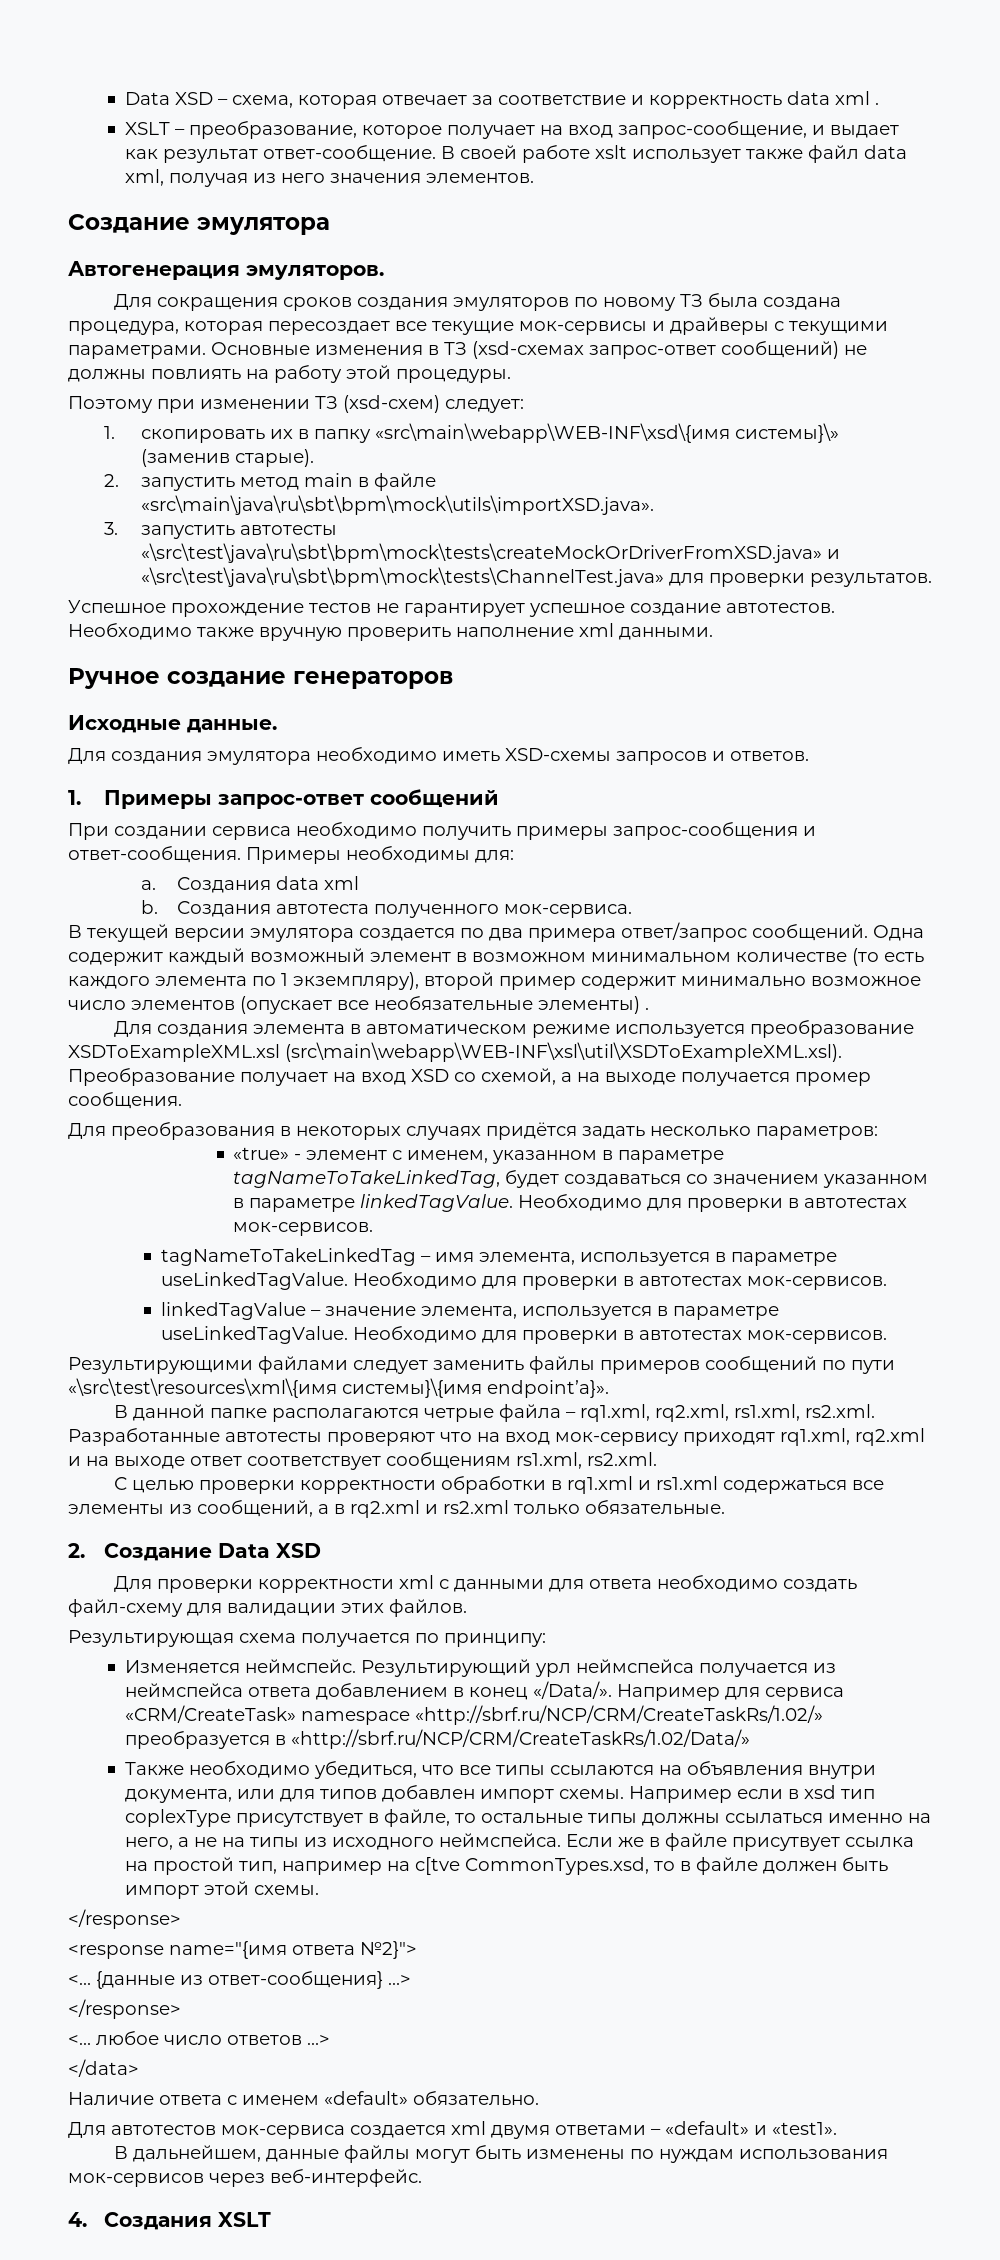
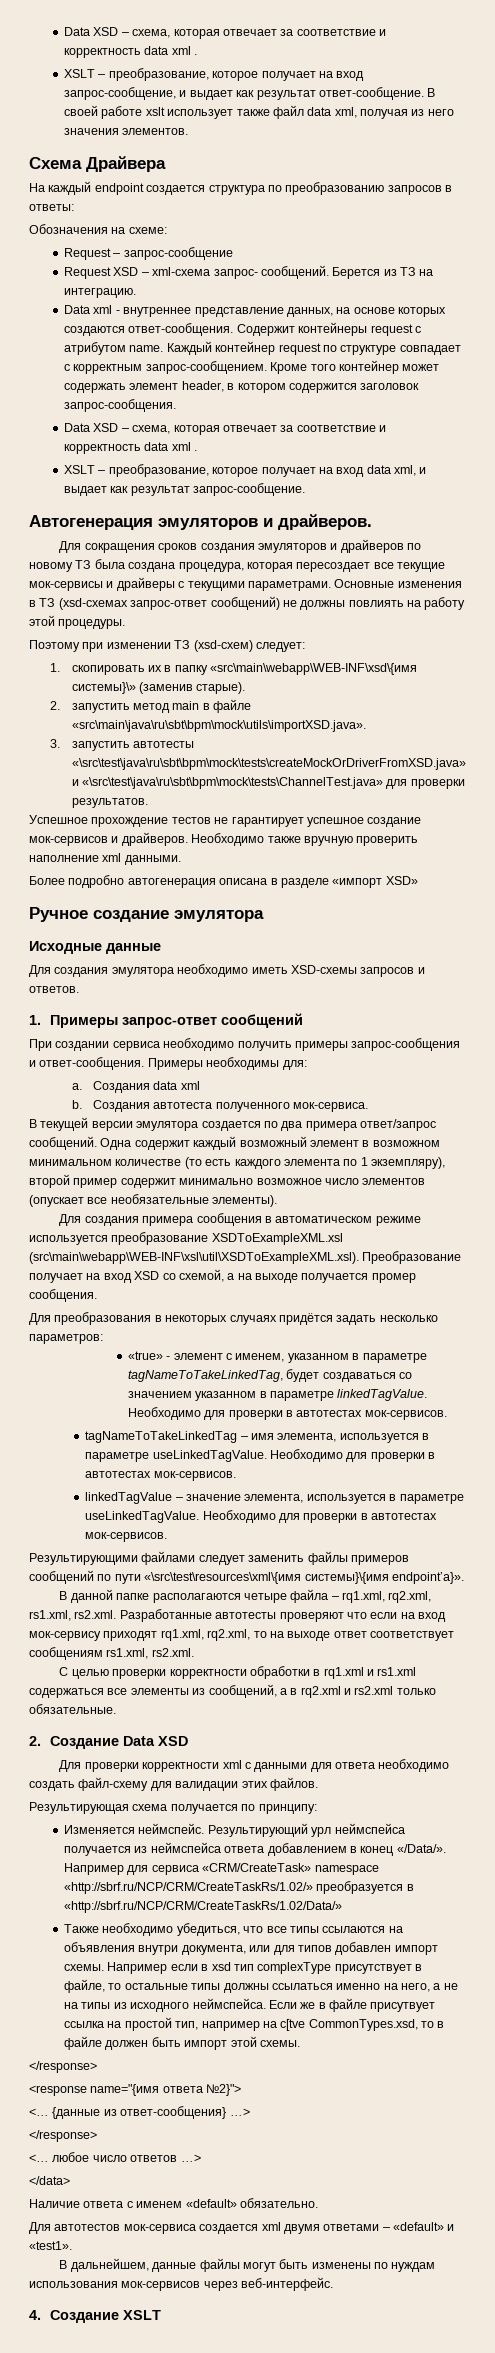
- Создание эмулятора
- Автогенерация эмуляторов.
+ Схема Драйвера
+ На каждый endpoint создается структура по преобразованию запросов в ответы:
+ Обозначения на схеме:
+ Request – запрос-сообщение
+ Request XSD – xml-схема запрос- сообщений. Берется из ТЗ на интеграцию.
+ Data xml - внутреннее представление данных, на основе которых создаются ответ-сообщения. Содержит контейнеры request c атрибутом name. Каждый контейнер request по структуре совпадает с корректным запрос-сообщением. Кроме того контейнер может содержать элемент header, в котором содержится заголовок запрос-сообщения.
+ Data XSD – схема, которая отвечает за соответствие и корректность data xml .
+ XSLT – преобразование, которое получает на вход data xml, и выдает как результат запрос-сообщение.
+ Автогенерация эмуляторов и драйверов.
- Для сокращения сроков создания эмуляторов по новому ТЗ была создана процедура, которая пересоздает все текущие мок-сервисы и драйверы с текущими параметрами.
+ Для сокращения сроков создания эмуляторов и драйверов по новому ТЗ была создана процедура, которая пересоздает все текущие мок-сервисы и драйверы с текущими параметрами.
- Успешное прохождение тестов не гарантирует успешное создание автотестов.
+ Успешное прохождение тестов не гарантирует успешное создание мок-сервисов и драйверов.
+ Более подробно автогенерация описана в разделе «импорт XSD»
- Ручное создание генераторов
+ Ручное создание эмулятора
- Исходные данные.
+ Исходные данные
- Одна содержит каждый возможный элемент в возможном минимальном количестве (то есть каждого элемента по 1 экземпляру), второй пример содержит минимально возможное число элементов (опускает все необязательные элементы) .
- Для создания элемента в автоматическом режиме используется преобразование XSDToExampleXML.xsl (src\main\webapp\WEB-INF\xsl\util\XSDToExampleXML.xsl). Преобразование получает на вход XSD со схемой, а на выходе получается промер сообщения.
+ Одна содержит каждый возможный элемент в возможном минимальном количестве (то есть каждого элемента по 1 экземпляру), второй пример содержит минимально возможное число элементов (опускает все необязательные элементы).
+ Для создания примера сообщения в автоматическом режиме используется преобразование XSDToExampleXML.xsl (src\main\webapp\WEB-INF\xsl\util\XSDToExampleXML.xsl). Преобразование получает на вход XSD со схемой, а на выходе получается промер сообщения.
- В данной папке располагаются четрые файла – rq1.xml, rq2.xml, rs1.xml, rs2.xml. Разработанные автотесты проверяют что на вход мок-сервису приходят rq1.xml, rq2.xml и на выходе ответ соответствует сообщениям rs1.xml, rs2.xml.
+ В данной папке располагаются четыре файла – rq1.xml, rq2.xml, rs1.xml, rs2.xml. Разработанные автотесты проверяют что если на вход мок-сервису приходят rq1.xml, rq2.xml, то на выходе ответ соответствует сообщениям rs1.xml, rs2.xml.
- Например если в xsd тип coplexType присутствует в файле, то остальные типы должны ссылаться именно на него, а не на типы из исходного неймспейса.
+ Например если в xsd тип complexType присутствует в файле, то остальные типы должны ссылаться именно на него, а не на типы из исходного неймспейса.
- 4. Создания XSLT
+ 4. Создание XSLT

